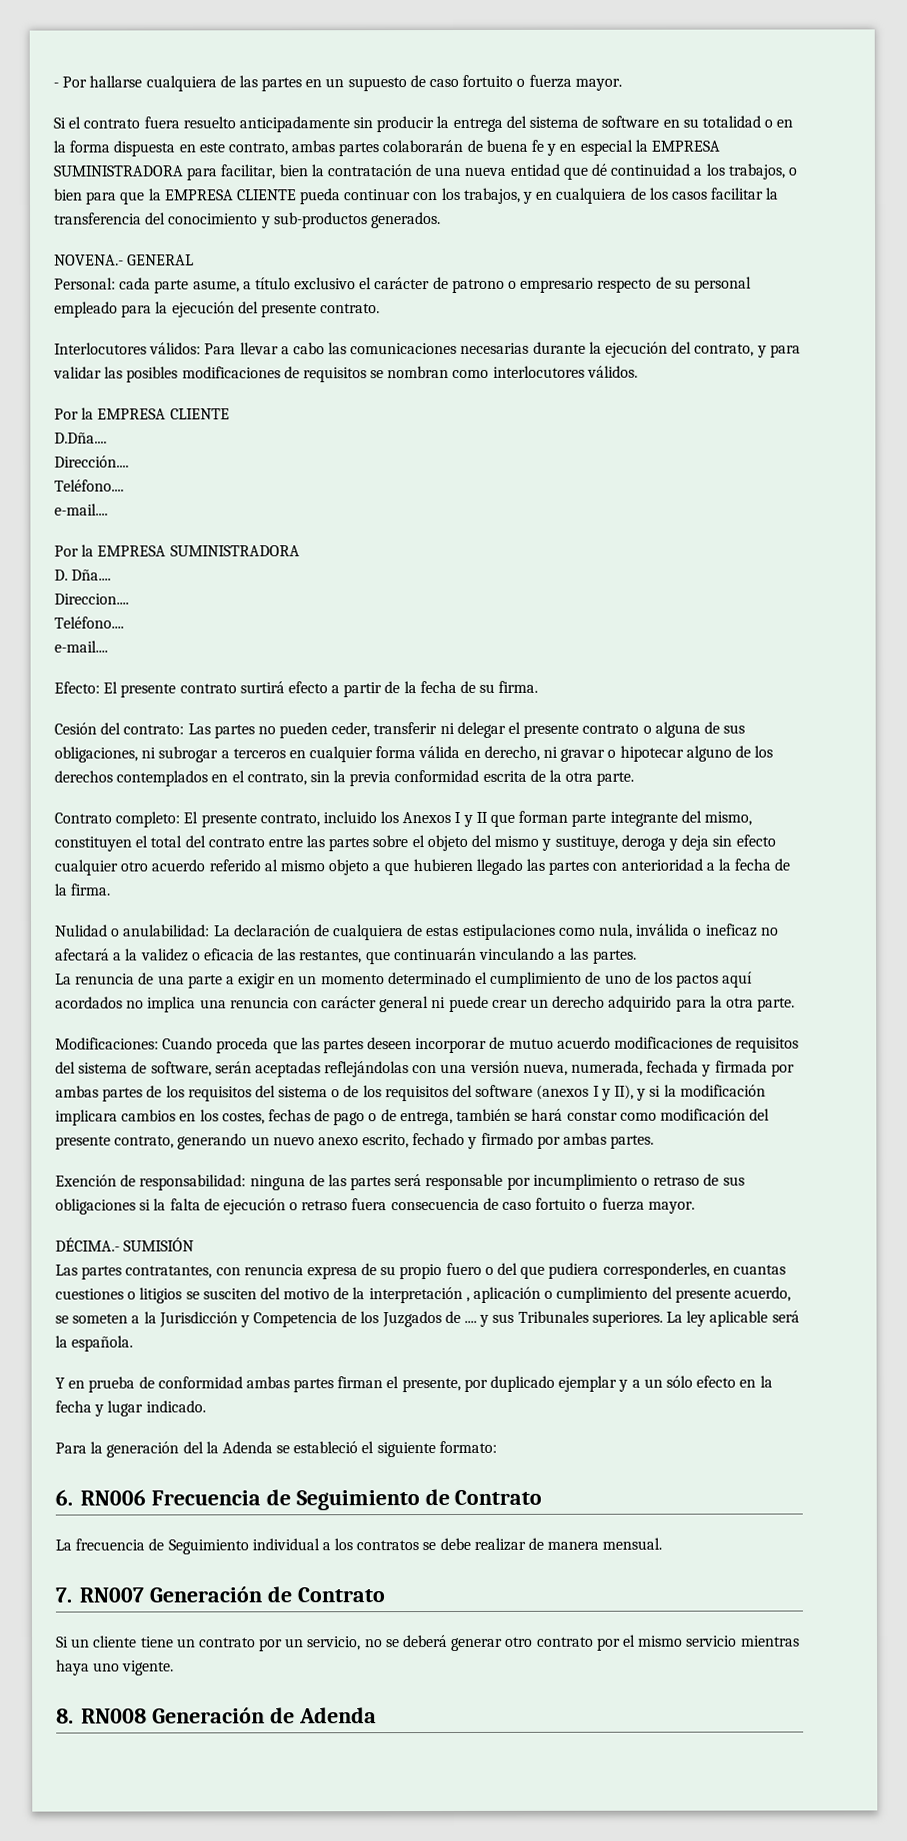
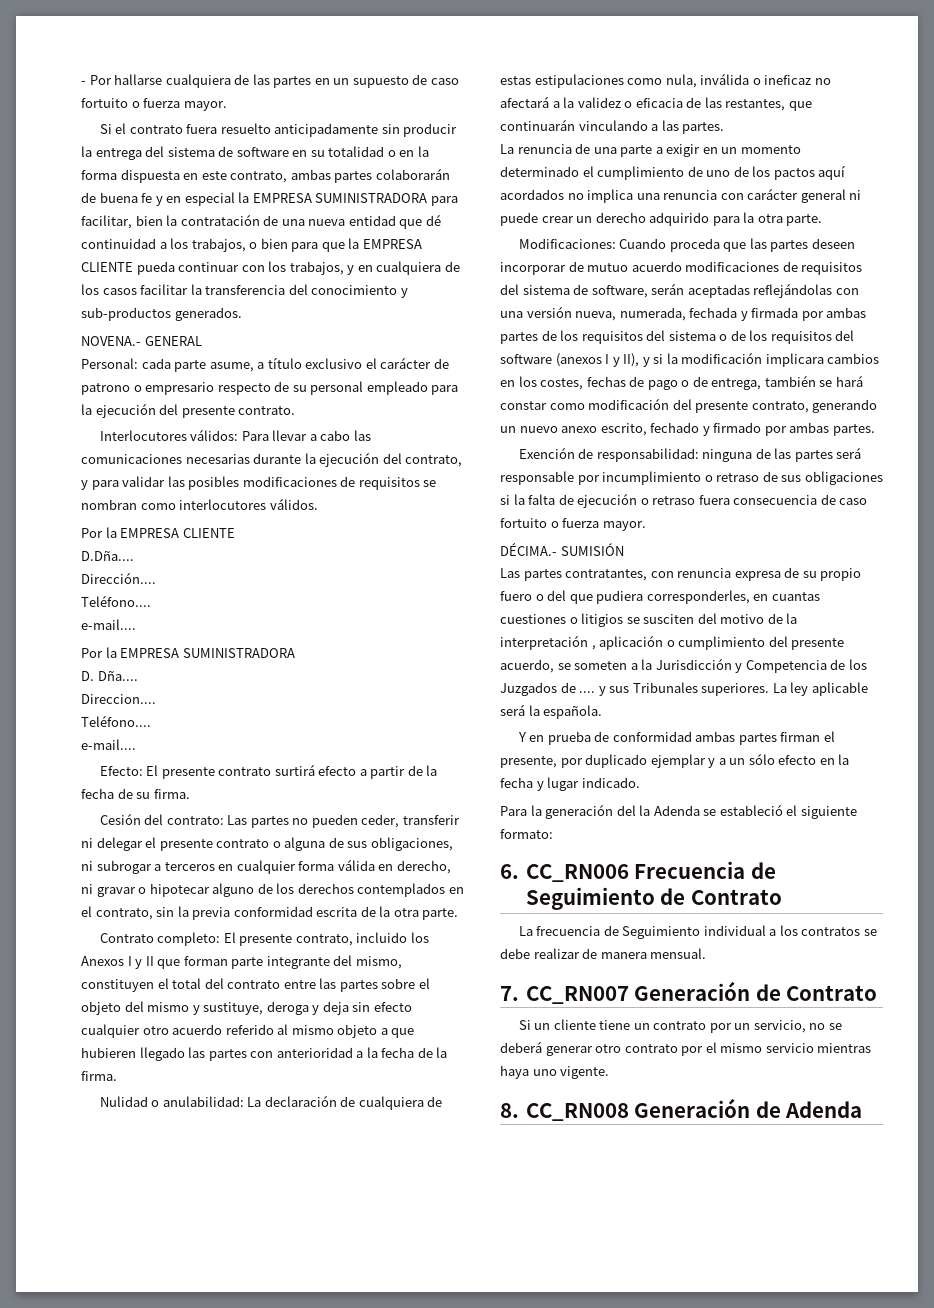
- 6. RN006 Frecuencia de Seguimiento de Contrato
+ 6. CC_RN006 Frecuencia de Seguimiento de Contrato
- 7. RN007 Generación de Contrato
+ 7. CC_RN007 Generación de Contrato
- 8. RN008 Generación de Adenda
+ 8. CC_RN008 Generación de Adenda

